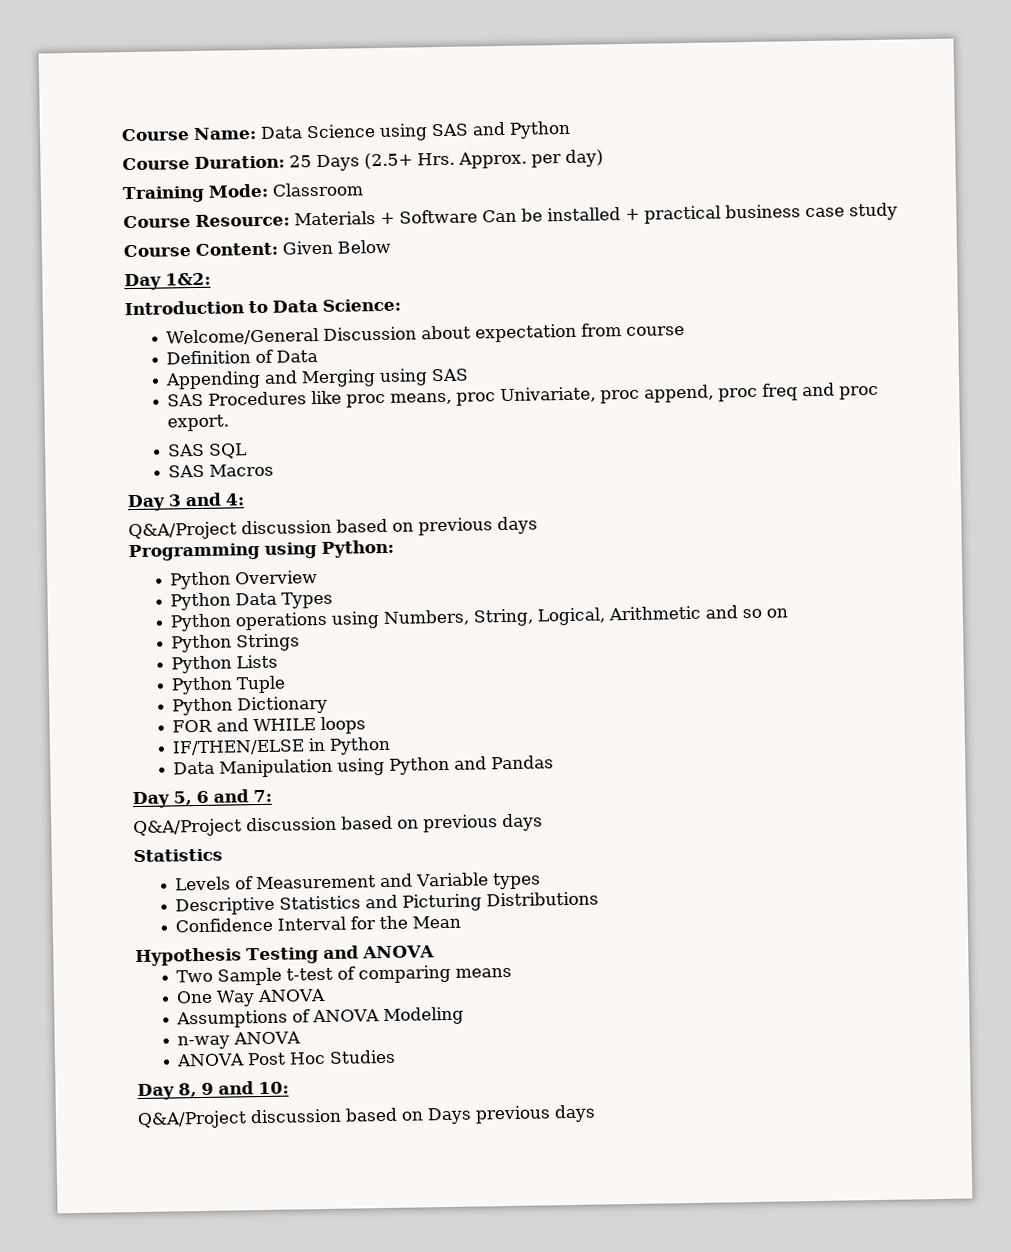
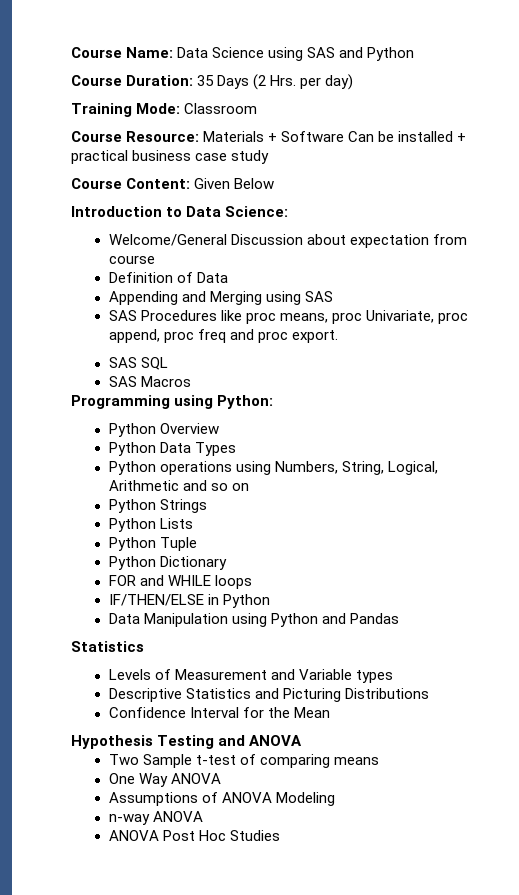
- Course Duration: 25 Days (2.5+ Hrs. Approx. per day)
+ Course Duration: 35 Days (2 Hrs. per day)
- Day 1&2:
- Day 3 and 4:
- Q&A/Project discussion based on previous days
- Day 5, 6 and 7:
- Q&A/Project discussion based on previous days
- Day 8, 9 and 10:
- Q&A/Project discussion based on Days previous days

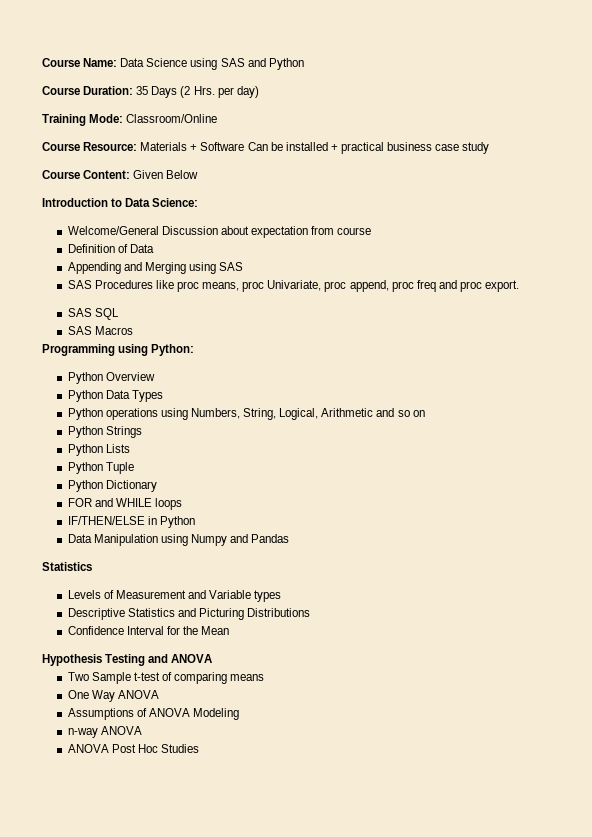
- Training Mode: Classroom
+ Training Mode: Classroom/Online
- Data Manipulation using Python and Pandas
+ Data Manipulation using Numpy and Pandas

